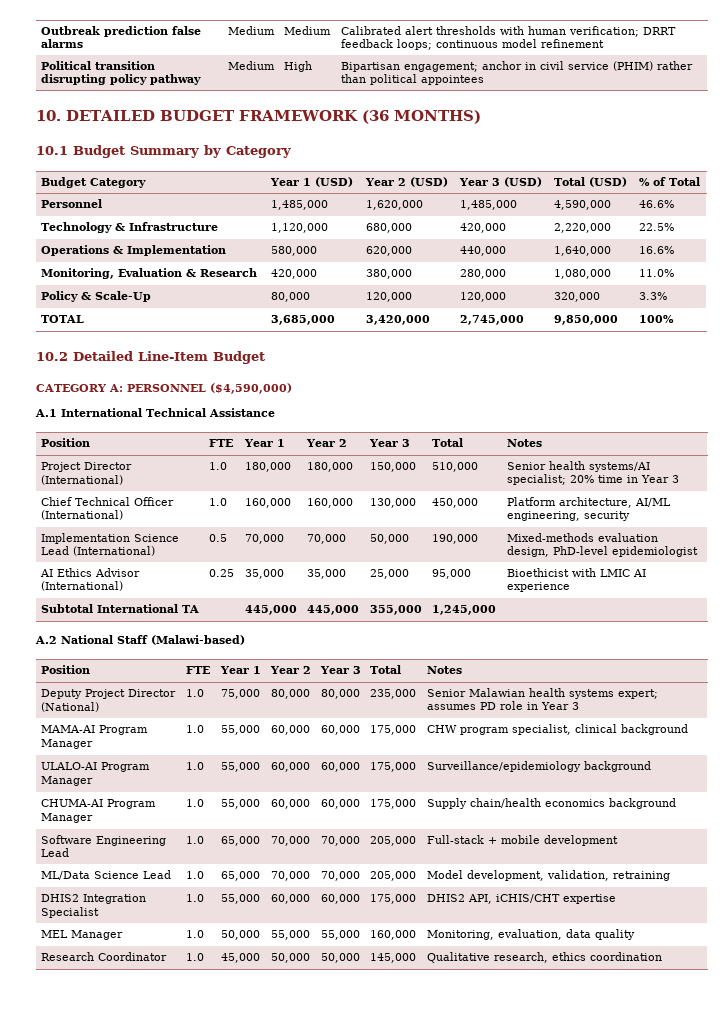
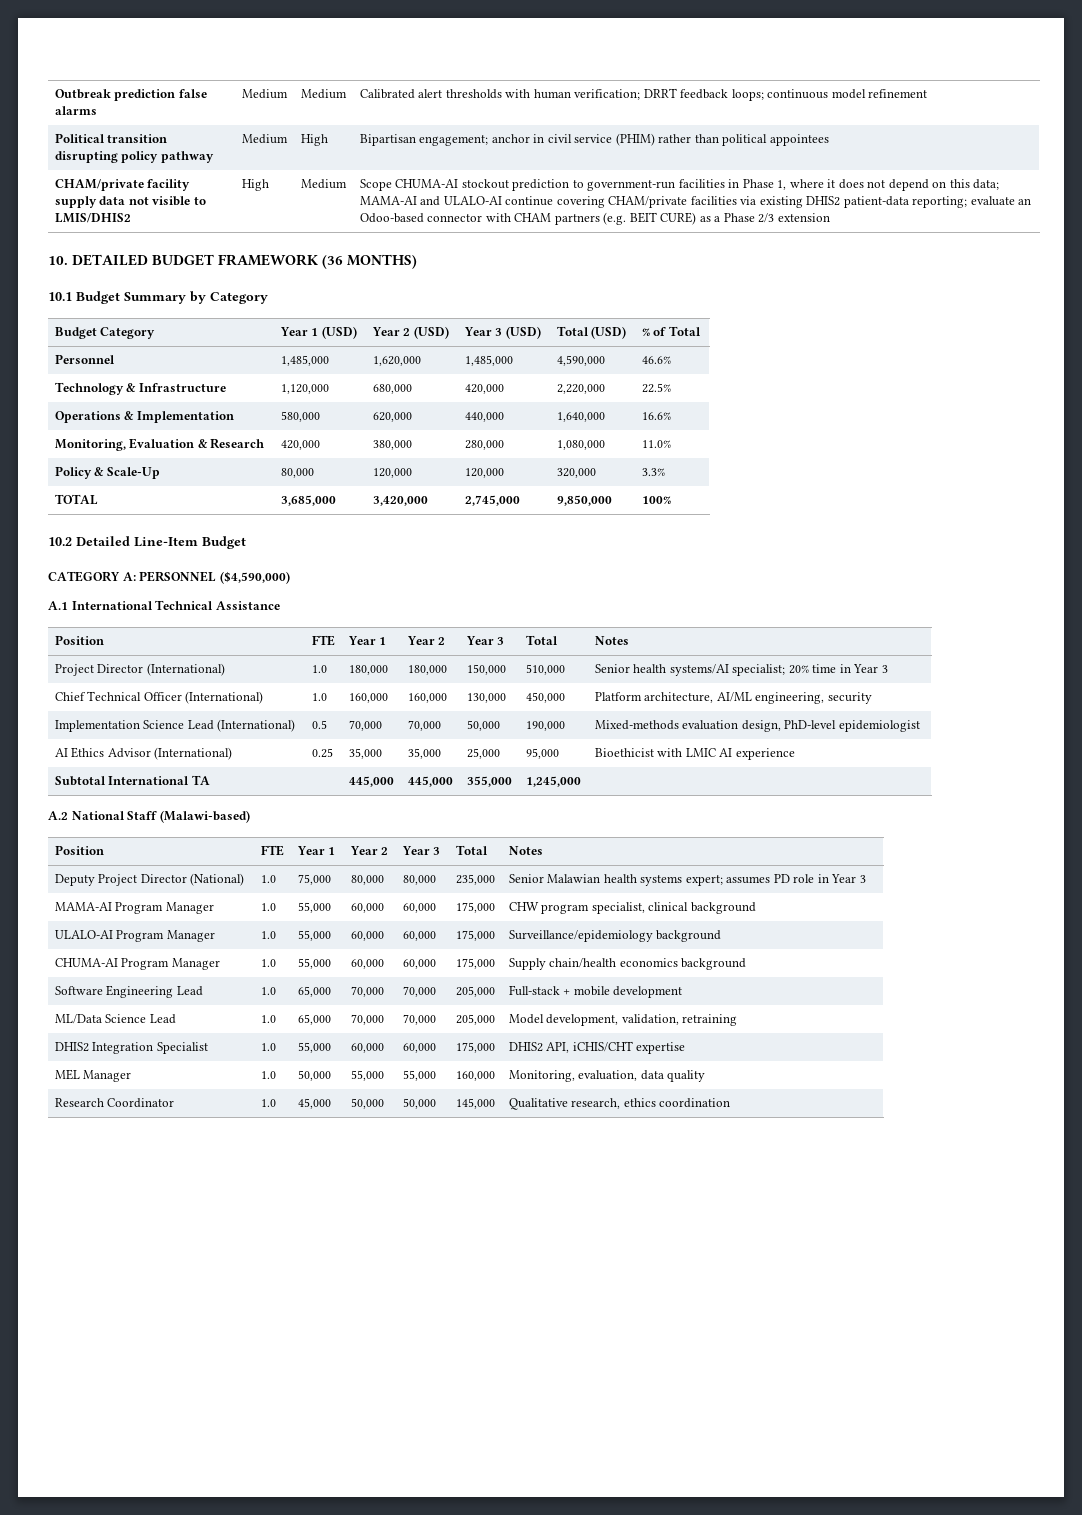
+ CHAM/private facility supply data not visible to LMIS/DHIS2 | High | Medium | Scope CHUMA-AI stockout prediction to government-run facilities in Phase 1, where it does not depend on this data; MAMA-AI and ULALO-AI continue covering CHAM/private facilities via existing DHIS2 patient-data reporting; evaluate an Odoo-based connector with CHAM partners (e.g. BEIT CURE) as a Phase 2/3 extension

